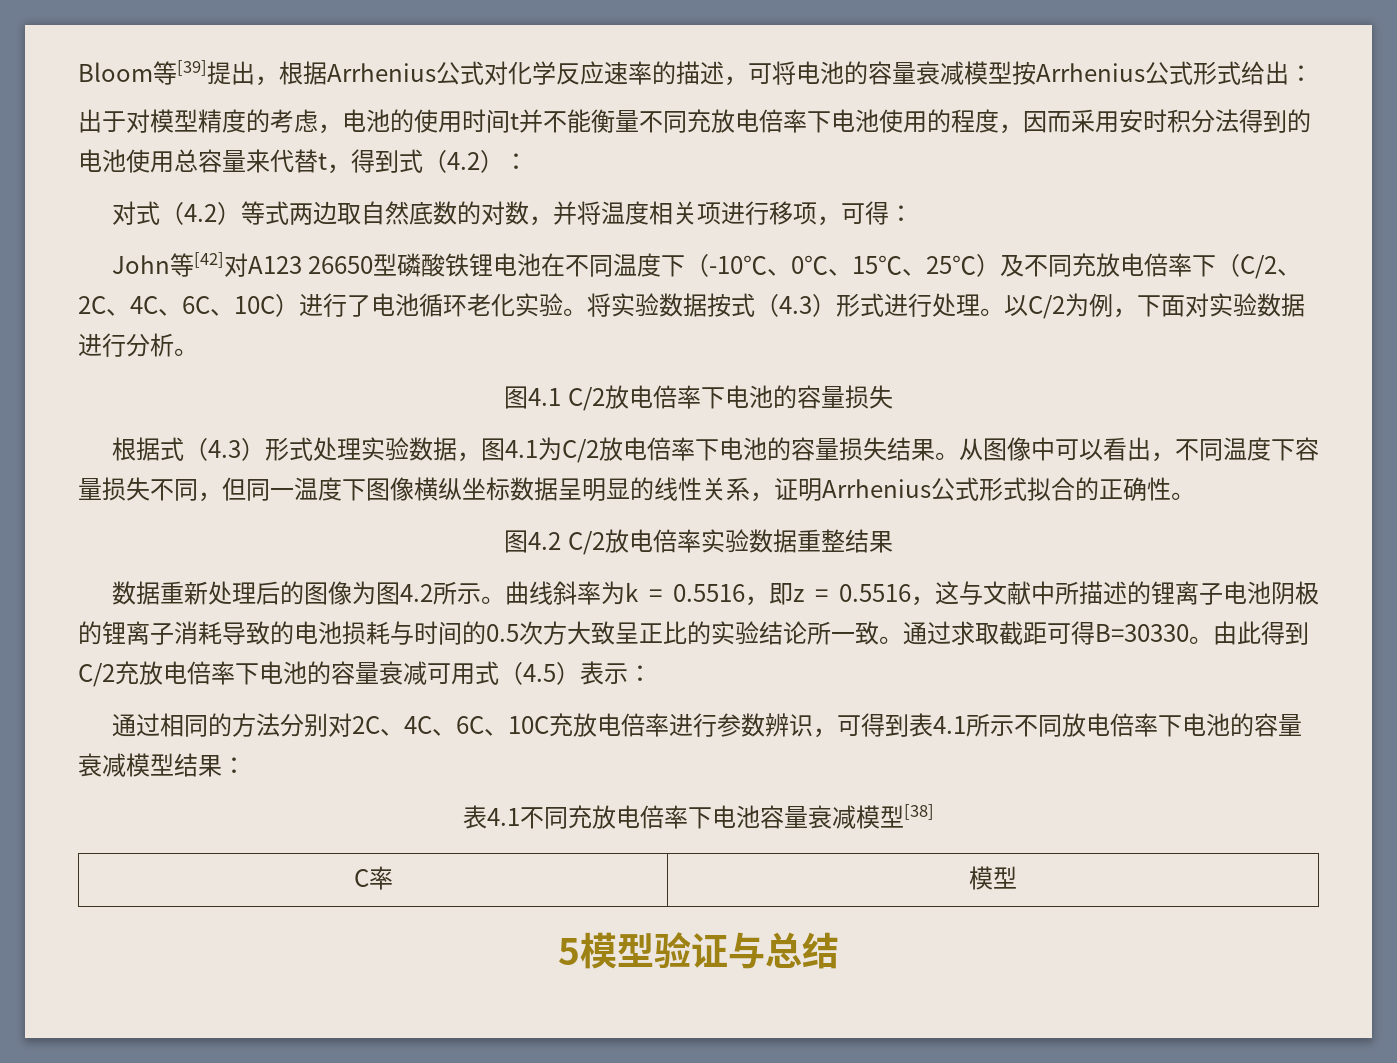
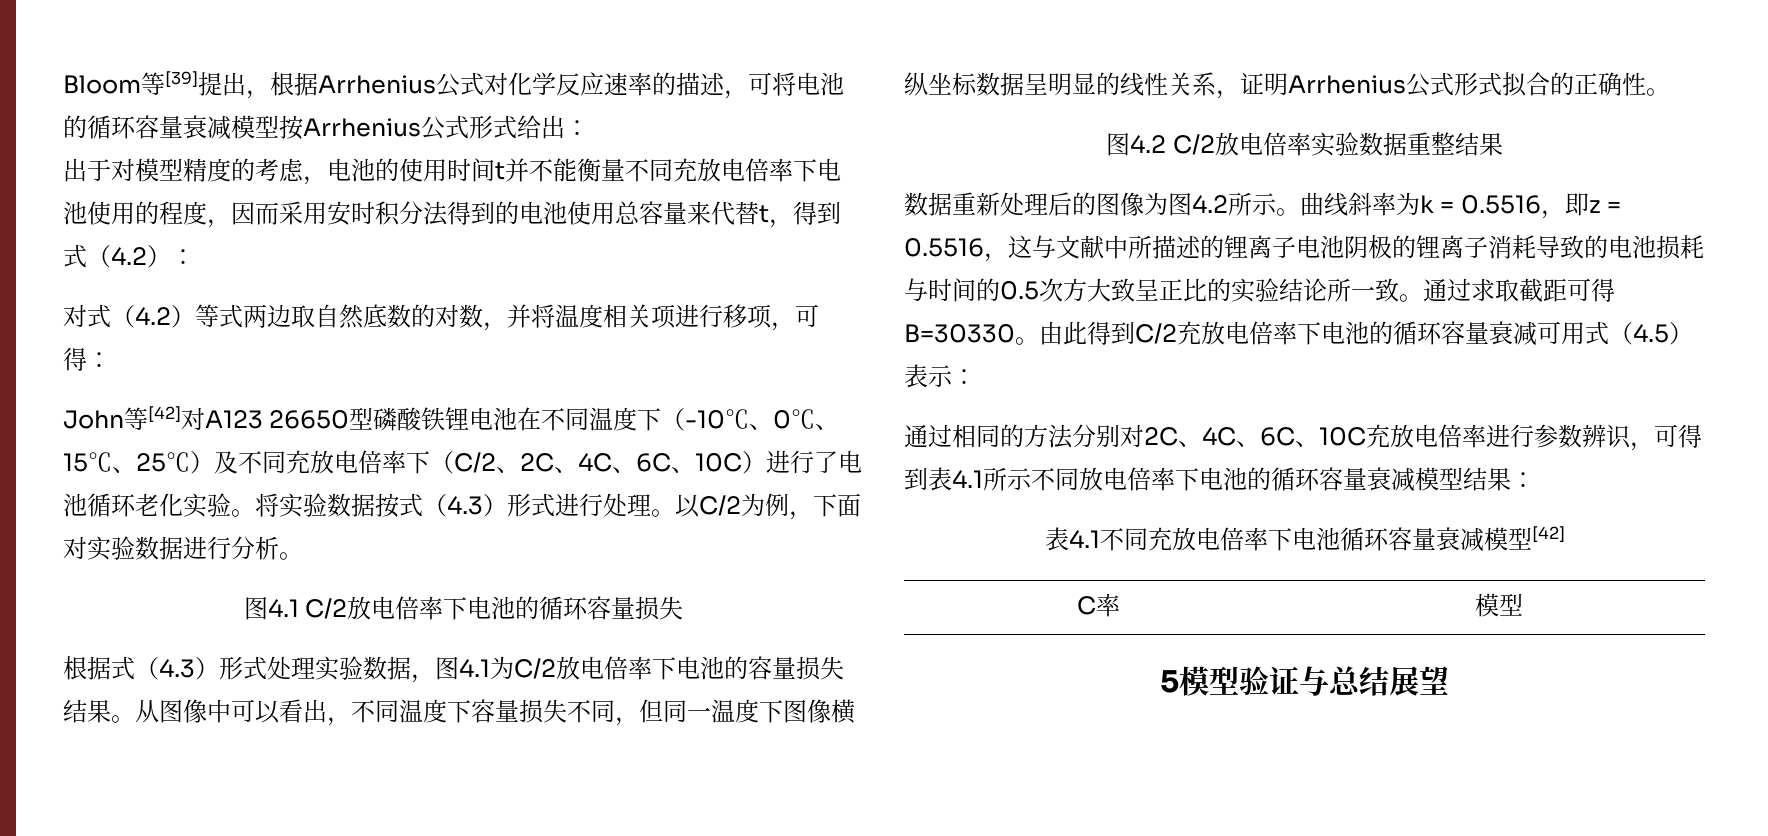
- Bloom等[39]提出，根据Arrhenius公式对化学反应速率的描述，可将电池的容量衰减模型按Arrhenius公式形式给出：
+ Bloom等[39]提出，根据Arrhenius公式对化学反应速率的描述，可将电池的循环容量衰减模型按Arrhenius公式形式给出：
- 图4.1 C/2放电倍率下电池的容量损失
+ 图4.1 C/2放电倍率下电池的循环容量损失
- 由此得到C/2充放电倍率下电池的容量衰减可用式（4.5）表示：
+ 由此得到C/2充放电倍率下电池的循环容量衰减可用式（4.5）表示：
- 通过相同的方法分别对2C、4C、6C、10C充放电倍率进行参数辨识，可得到表4.1所示不同放电倍率下电池的容量衰减模型结果：
+ 通过相同的方法分别对2C、4C、6C、10C充放电倍率进行参数辨识，可得到表4.1所示不同放电倍率下电池的循环容量衰减模型结果：
- 表4.1不同充放电倍率下电池容量衰减模型[38]
+ 表4.1不同充放电倍率下电池循环容量衰减模型[42]
- 5模型验证与总结
+ 5模型验证与总结展望

